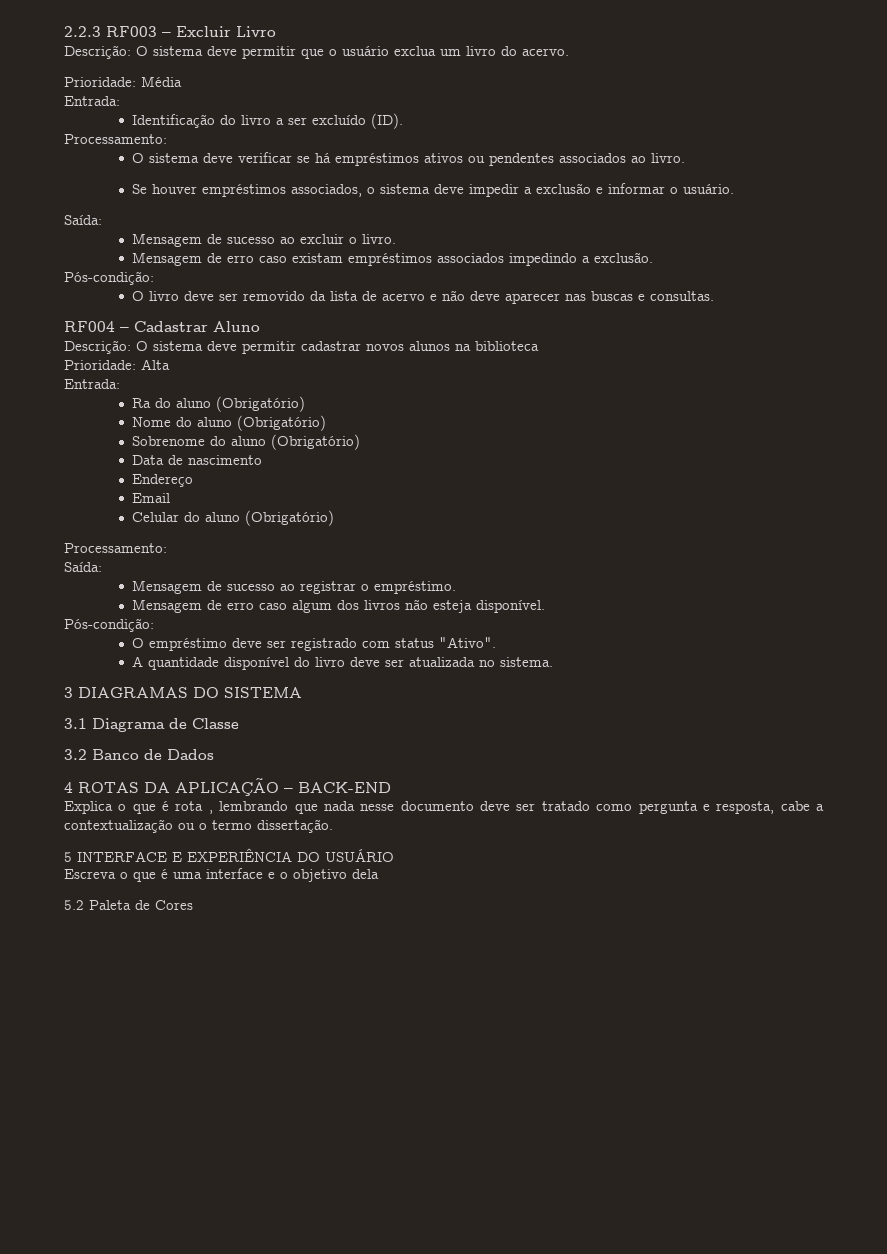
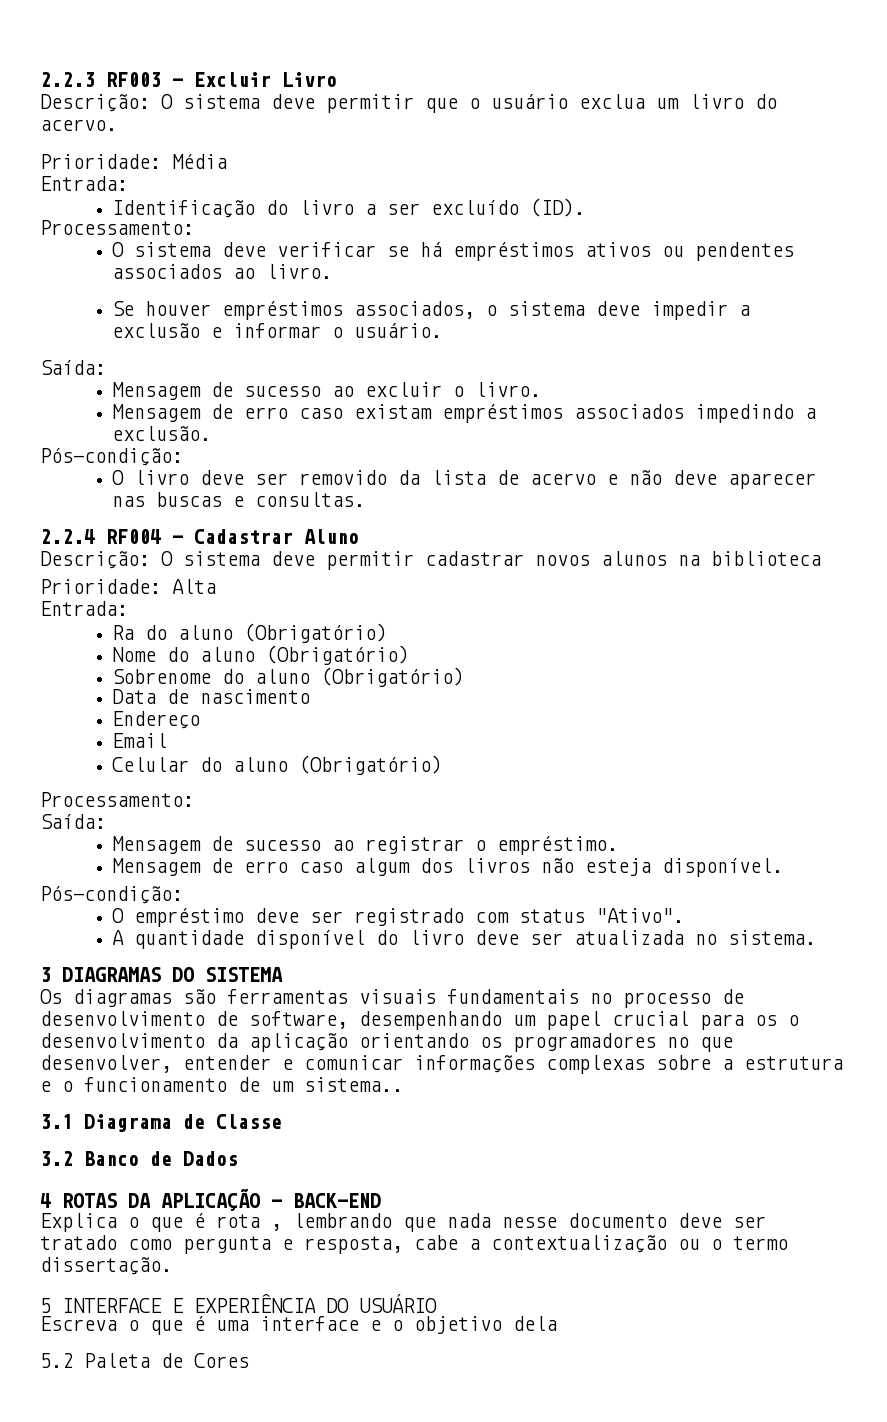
- RF004 – Cadastrar Aluno
+ 2.2.4 RF004 – Cadastrar Aluno
+ Os diagramas são ferramentas visuais fundamentais no processo de desenvolvimento de software, desempenhando um papel crucial para os o desenvolvimento da aplicação orientando os programadores no que desenvolver, entender e comunicar informações complexas sobre a estrutura e o funcionamento de um sistema..

